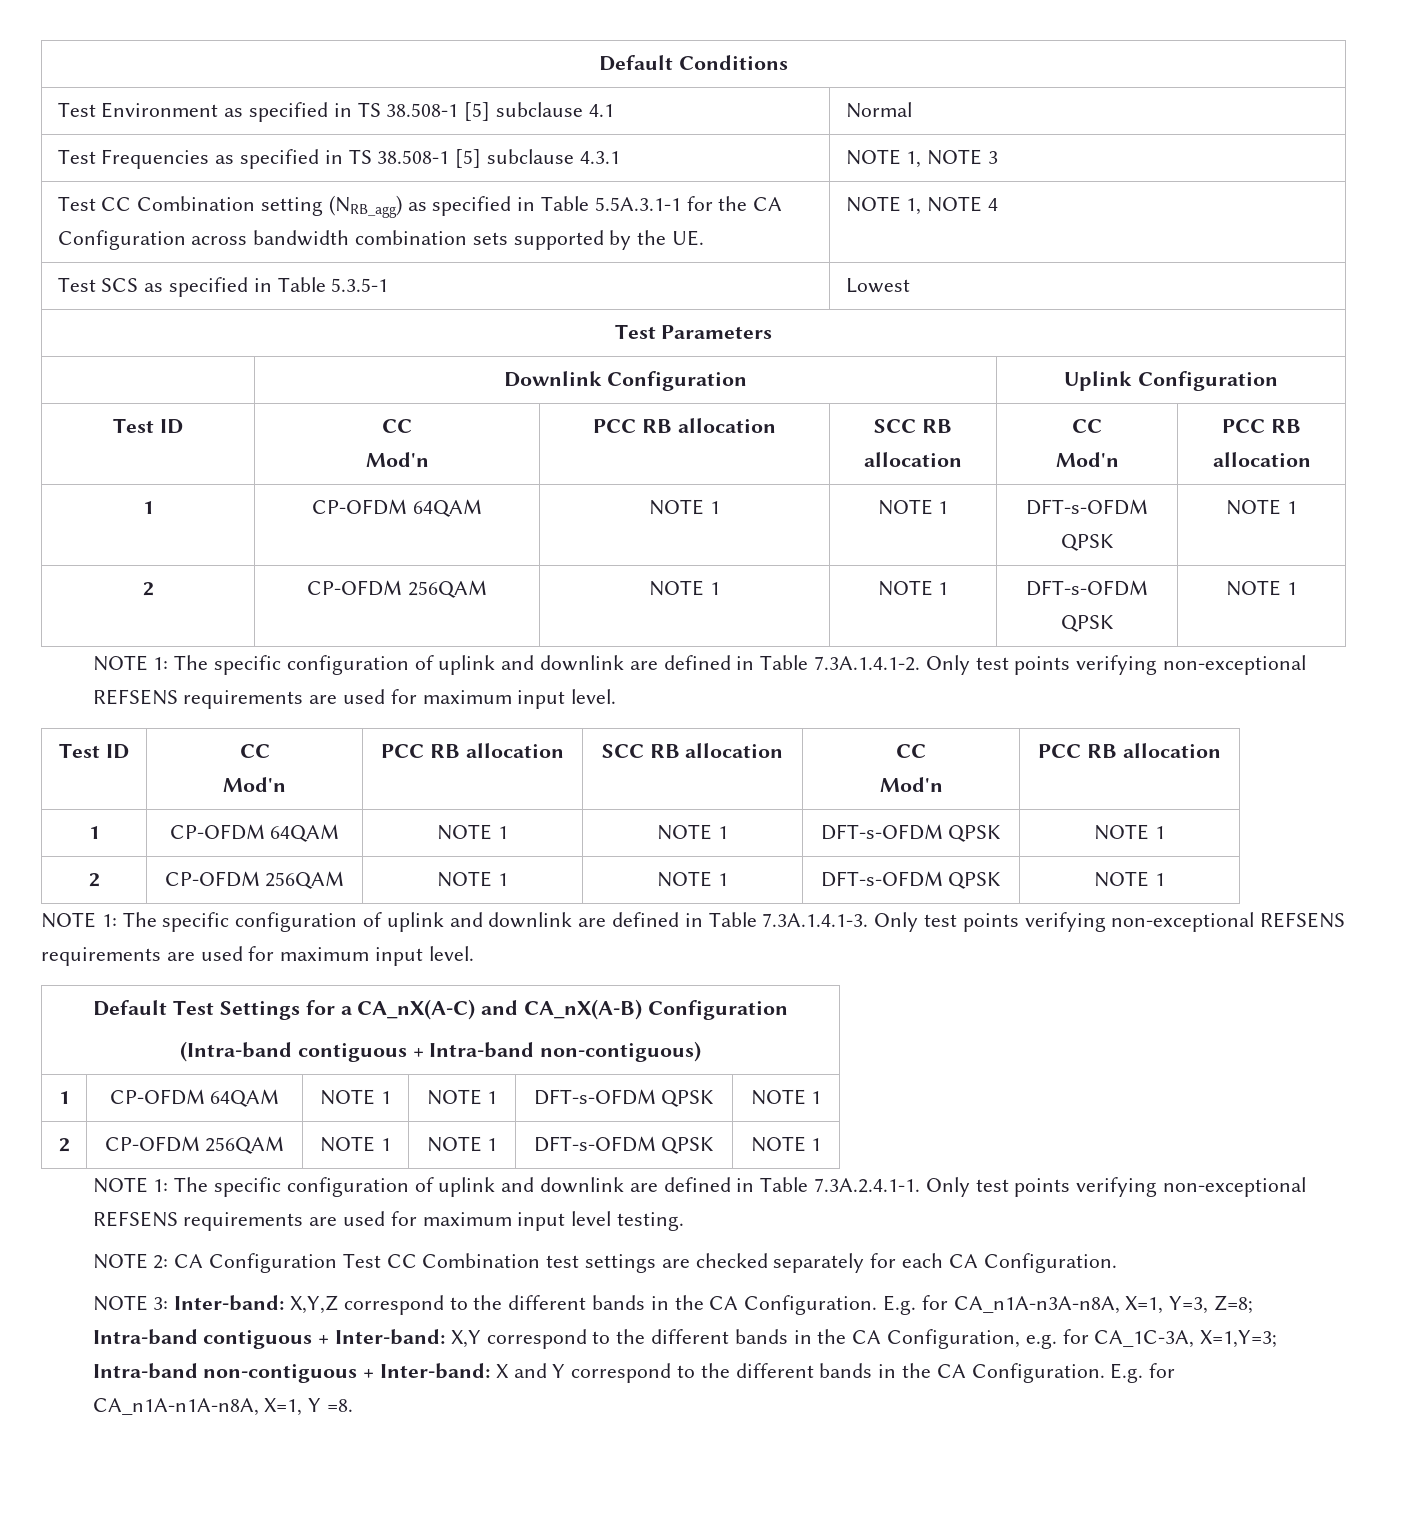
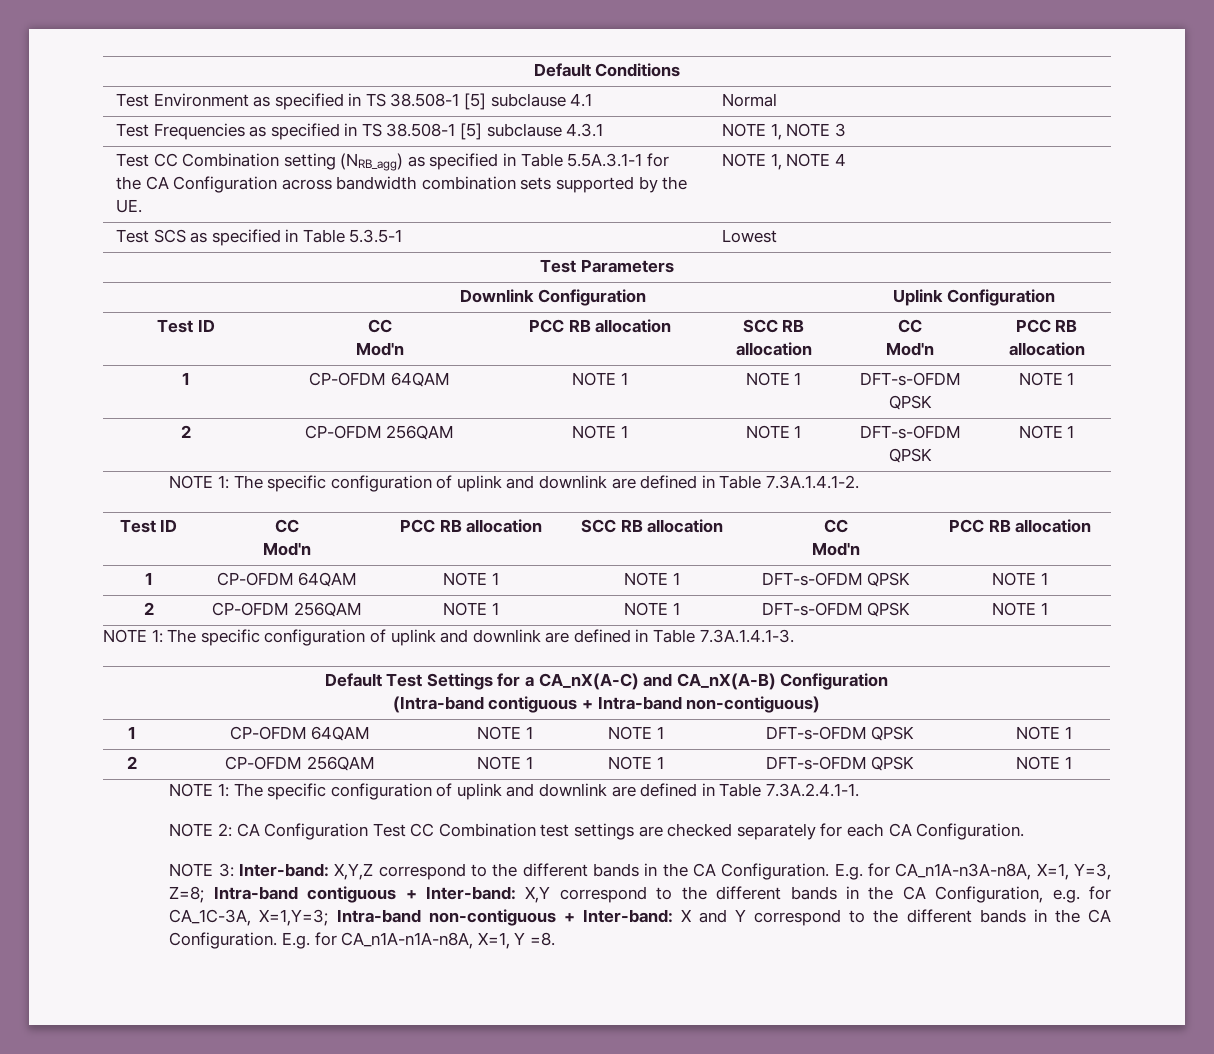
- NOTE 1: The specific configuration of uplink and downlink are defined in Table 7.3A.1.4.1-2. Only test points verifying non-exceptional REFSENS requirements are used for maximum input level.
+ NOTE 1: The specific configuration of uplink and downlink are defined in Table 7.3A.1.4.1-2.
- NOTE 1: The specific configuration of uplink and downlink are defined in Table 7.3A.1.4.1-3. Only test points verifying non-exceptional REFSENS requirements are used for maximum input level.
+ NOTE 1: The specific configuration of uplink and downlink are defined in Table 7.3A.1.4.1-3.
- NOTE 1: The specific configuration of uplink and downlink are defined in Table 7.3A.2.4.1-1. Only test points verifying non-exceptional REFSENS requirements are used for maximum input level testing.
+ NOTE 1: The specific configuration of uplink and downlink are defined in Table 7.3A.2.4.1-1.

